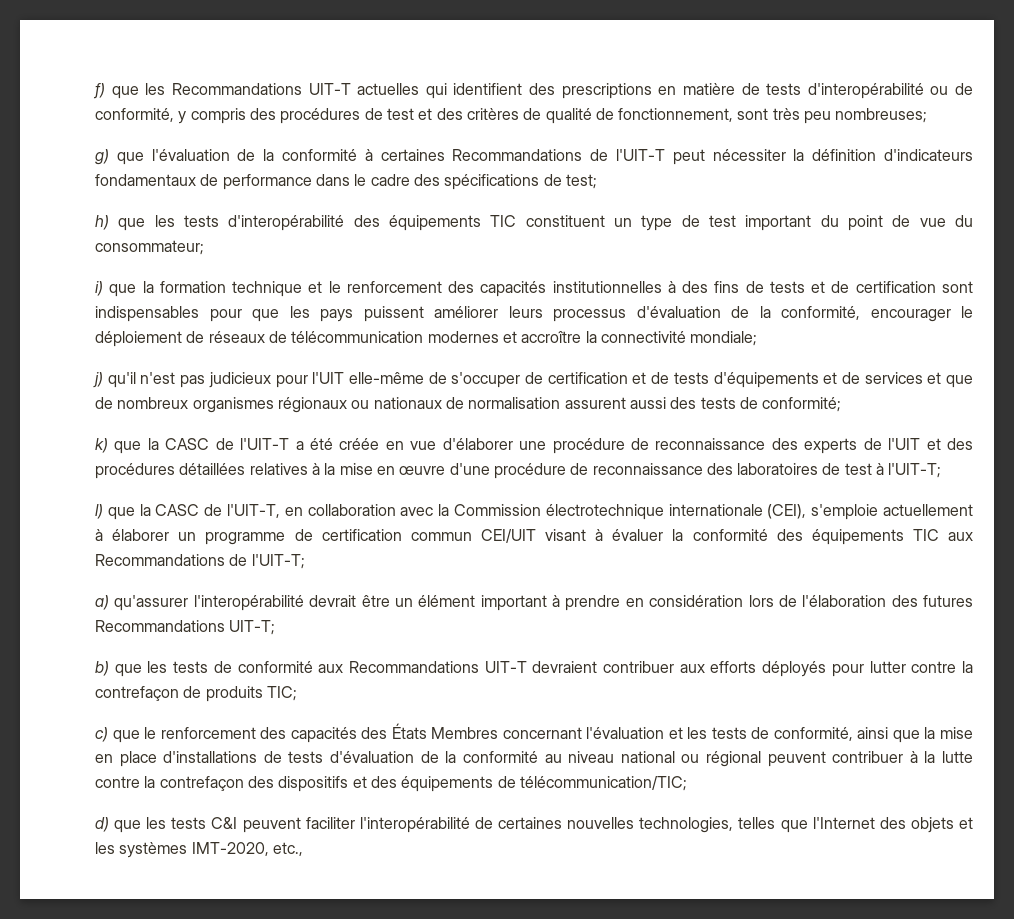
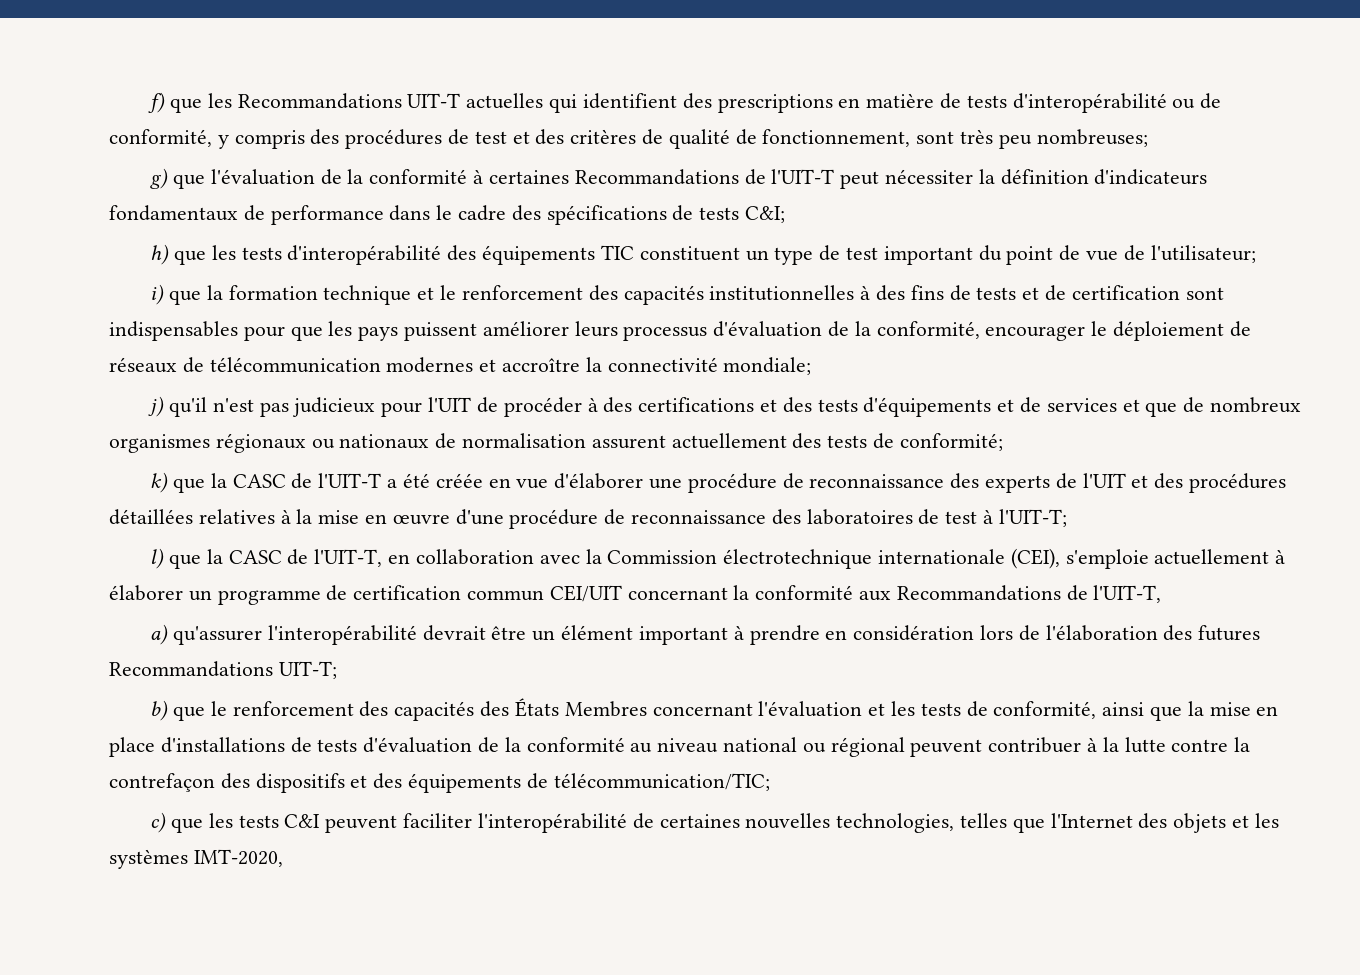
- g) que l'évaluation de la conformité à certaines Recommandations de l'UIT-T peut nécessiter la définition d'indicateurs fondamentaux de performance dans le cadre des spécifications de test;
+ g) que l'évaluation de la conformité à certaines Recommandations de l'UIT-T peut nécessiter la définition d'indicateurs fondamentaux de performance dans le cadre des spécifications de tests C&I;
- h) que les tests d'interopérabilité des équipements TIC constituent un type de test important du point de vue du consommateur;
+ h) que les tests d'interopérabilité des équipements TIC constituent un type de test important du point de vue de l'utilisateur;
- j) qu'il n'est pas judicieux pour l'UIT elle-même de s'occuper de certification et de tests d'équipements et de services et que de nombreux organismes régionaux ou nationaux de normalisation assurent aussi des tests de conformité;
+ j) qu'il n'est pas judicieux pour l'UIT de procéder à des certifications et des tests d'équipements et de services et que de nombreux organismes régionaux ou nationaux de normalisation assurent actuellement des tests de conformité;
- l) que la CASC de l'UIT-T, en collaboration avec la Commission électrotechnique internationale (CEI), s'emploie actuellement à élaborer un programme de certification commun CEI/UIT visant à évaluer la conformité des équipements TIC aux Recommandations de l'UIT-T;
+ l) que la CASC de l'UIT-T, en collaboration avec la Commission électrotechnique internationale (CEI), s'emploie actuellement à élaborer un programme de certification commun CEI/UIT concernant la conformité aux Recommandations de l'UIT-T,
- b) que les tests de conformité aux Recommandations UIT-T devraient contribuer aux efforts déployés pour lutter contre la contrefaçon de produits TIC;
- c) que le renforcement des capacités des États Membres concernant l'évaluation et les tests de conformité, ainsi que la mise en place d'installations de tests d'évaluation de la conformité au niveau national ou régional peuvent contribuer à la lutte contre la contrefaçon des dispositifs et des équipements de télécommunication/TIC;
+ b) que le renforcement des capacités des États Membres concernant l'évaluation et les tests de conformité, ainsi que la mise en place d'installations de tests d'évaluation de la conformité au niveau national ou régional peuvent contribuer à la lutte contre la contrefaçon des dispositifs et des équipements de télécommunication/TIC;
- d) que les tests C&I peuvent faciliter l'interopérabilité de certaines nouvelles technologies, telles que l'Internet des objets et les systèmes IMT-2020, etc.,
+ c) que les tests C&I peuvent faciliter l'interopérabilité de certaines nouvelles technologies, telles que l'Internet des objets et les systèmes IMT-2020,

